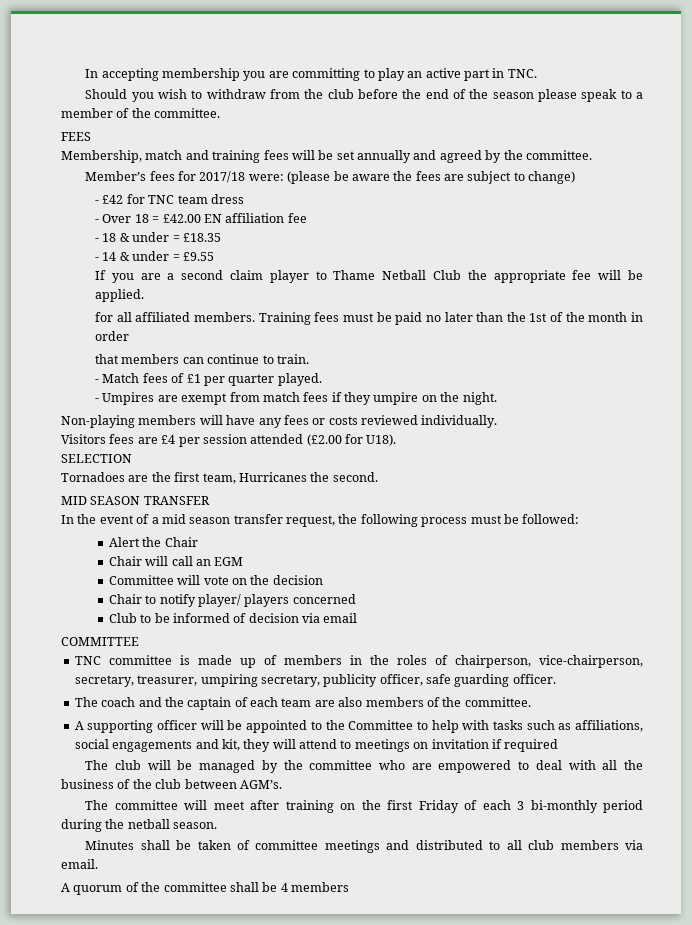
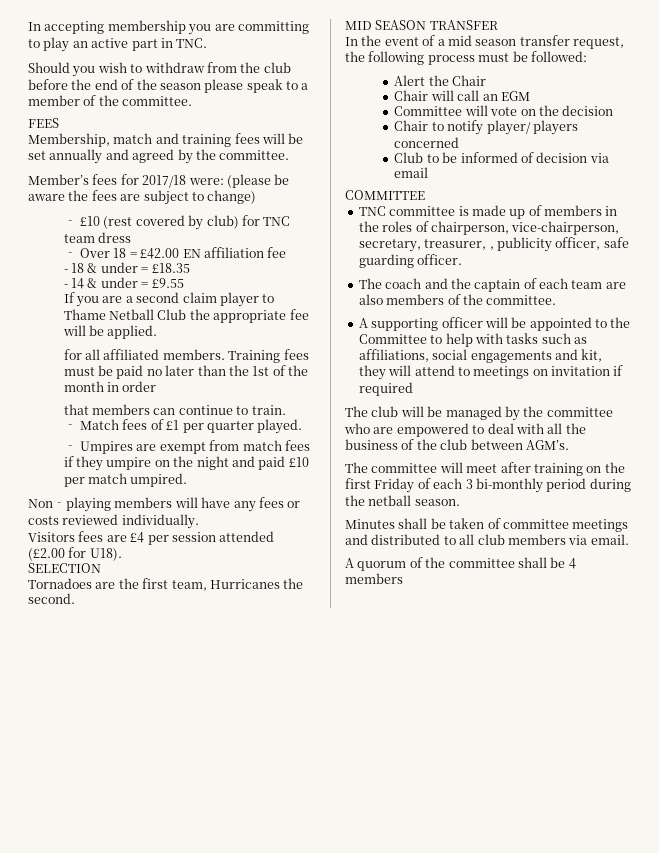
- ‐ £42 for TNC team dress
+ ‐ £10 (rest covered by club) for TNC team dress
- ‐ Umpires are exempt from match fees if they umpire on the night.
+ ‐ Umpires are exempt from match fees if they umpire on the night and paid £10 per match umpired.
- TNC committee is made up of members in the roles of chairperson, vice-chairperson, secretary, treasurer, umpiring secretary, publicity officer, safe guarding officer.
+ TNC committee is made up of members in the roles of chairperson, vice-chairperson, secretary, treasurer, , publicity officer, safe guarding officer.

